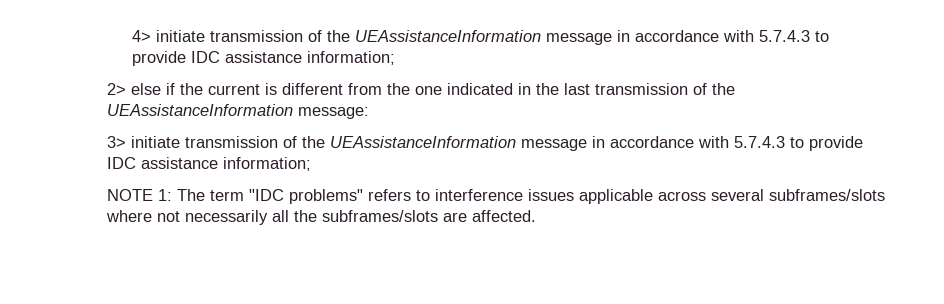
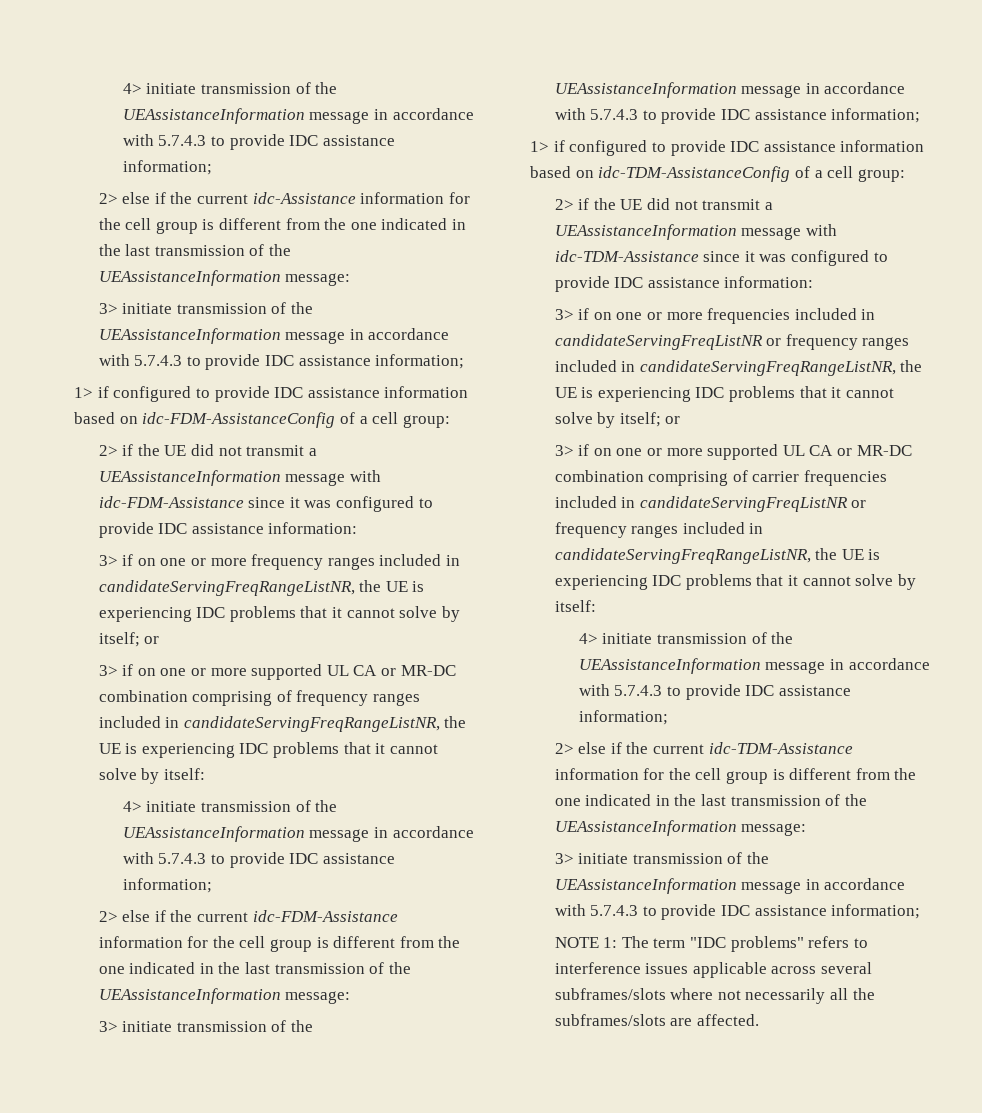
- 2> else if the current is different from the one indicated in the last transmission of the UEAssistanceInformation message:
+ 2> else if the current idc-Assistance information for the cell group is different from the one indicated in the last transmission of the UEAssistanceInformation message:
+ 3> initiate transmission of the UEAssistanceInformation message in accordance with 5.7.4.3 to provide IDC assistance information;
+ 1> if configured to provide IDC assistance information based on idc-FDM-AssistanceConfig of a cell group:
+ 2> if the UE did not transmit a UEAssistanceInformation message with idc-FDM-Assistance since it was configured to provide IDC assistance information:
+ 3> if on one or more frequency ranges included in candidateServingFreqRangeListNR, the UE is experiencing IDC problems that it cannot solve by itself; or
+ 3> if on one or more supported UL CA or MR-DC combination comprising of frequency ranges included in candidateServingFreqRangeListNR, the UE is experiencing IDC problems that it cannot solve by itself:
+ 4> initiate transmission of the UEAssistanceInformation message in accordance with 5.7.4.3 to provide IDC assistance information;
+ 2> else if the current idc-FDM-Assistance information for the cell group is different from the one indicated in the last transmission of the UEAssistanceInformation message:
+ 3> initiate transmission of the UEAssistanceInformation message in accordance with 5.7.4.3 to provide IDC assistance information;
+ 1> if configured to provide IDC assistance information based on idc-TDM-AssistanceConfig of a cell group:
+ 2> if the UE did not transmit a UEAssistanceInformation message with idc-TDM-Assistance since it was configured to provide IDC assistance information:
+ 3> if on one or more frequencies included in candidateServingFreqListNR or frequency ranges included in candidateServingFreqRangeListNR, the UE is experiencing IDC problems that it cannot solve by itself; or
+ 3> if on one or more supported UL CA or MR-DC combination comprising of carrier frequencies included in candidateServingFreqListNR or frequency ranges included in candidateServingFreqRangeListNR, the UE is experiencing IDC problems that it cannot solve by itself:
+ 4> initiate transmission of the UEAssistanceInformation message in accordance with 5.7.4.3 to provide IDC assistance information;
+ 2> else if the current idc-TDM-Assistance information for the cell group is different from the one indicated in the last transmission of the UEAssistanceInformation message:

